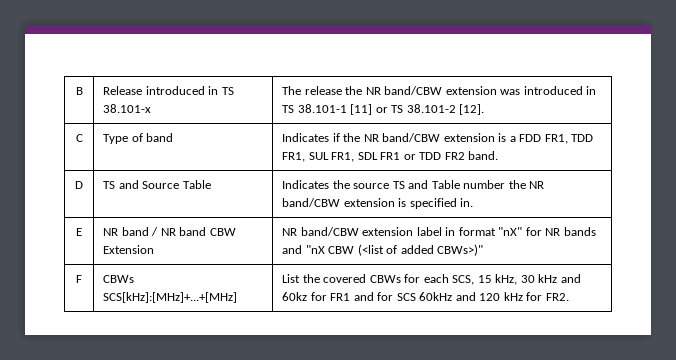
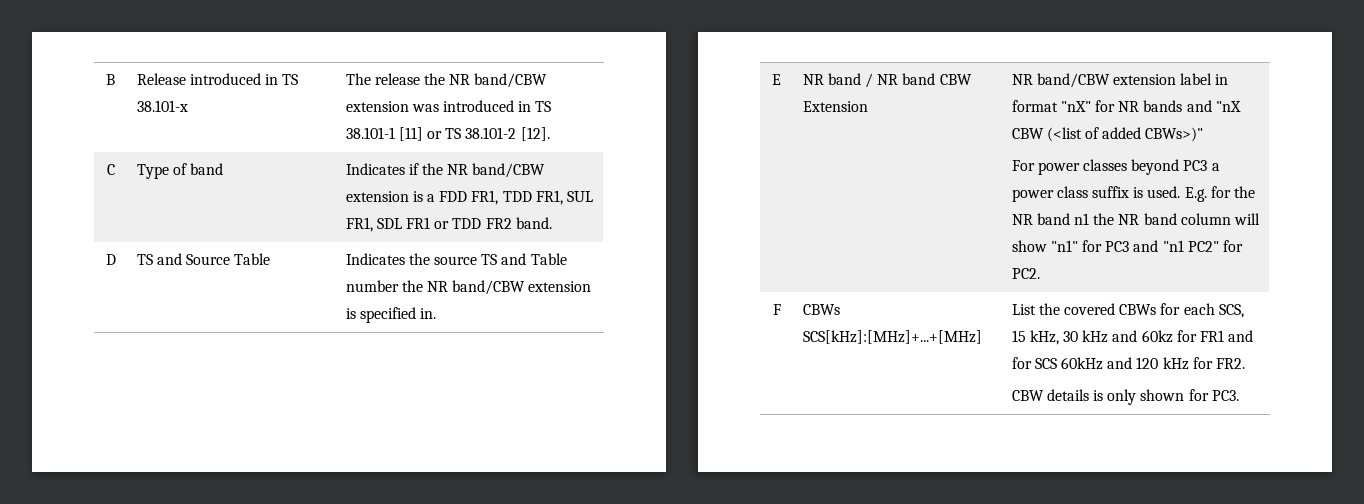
+ For power classes beyond PC3 a power class suffix is used. E.g. for the NR band n1 the NR band column will show "n1" for PC3 and "n1 PC2" for PC2.
  F | CBWs SCS[kHz]:[MHz]+...+[MHz] | List the covered CBWs for each SCS, 15 kHz, 30 kHz and 60kz for FR1 and for SCS 60kHz and 120 kHz for FR2.
+ CBW details is only shown for PC3.

